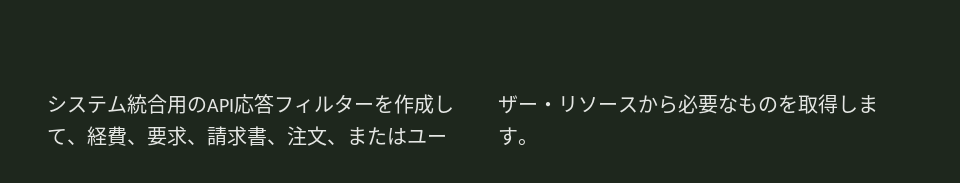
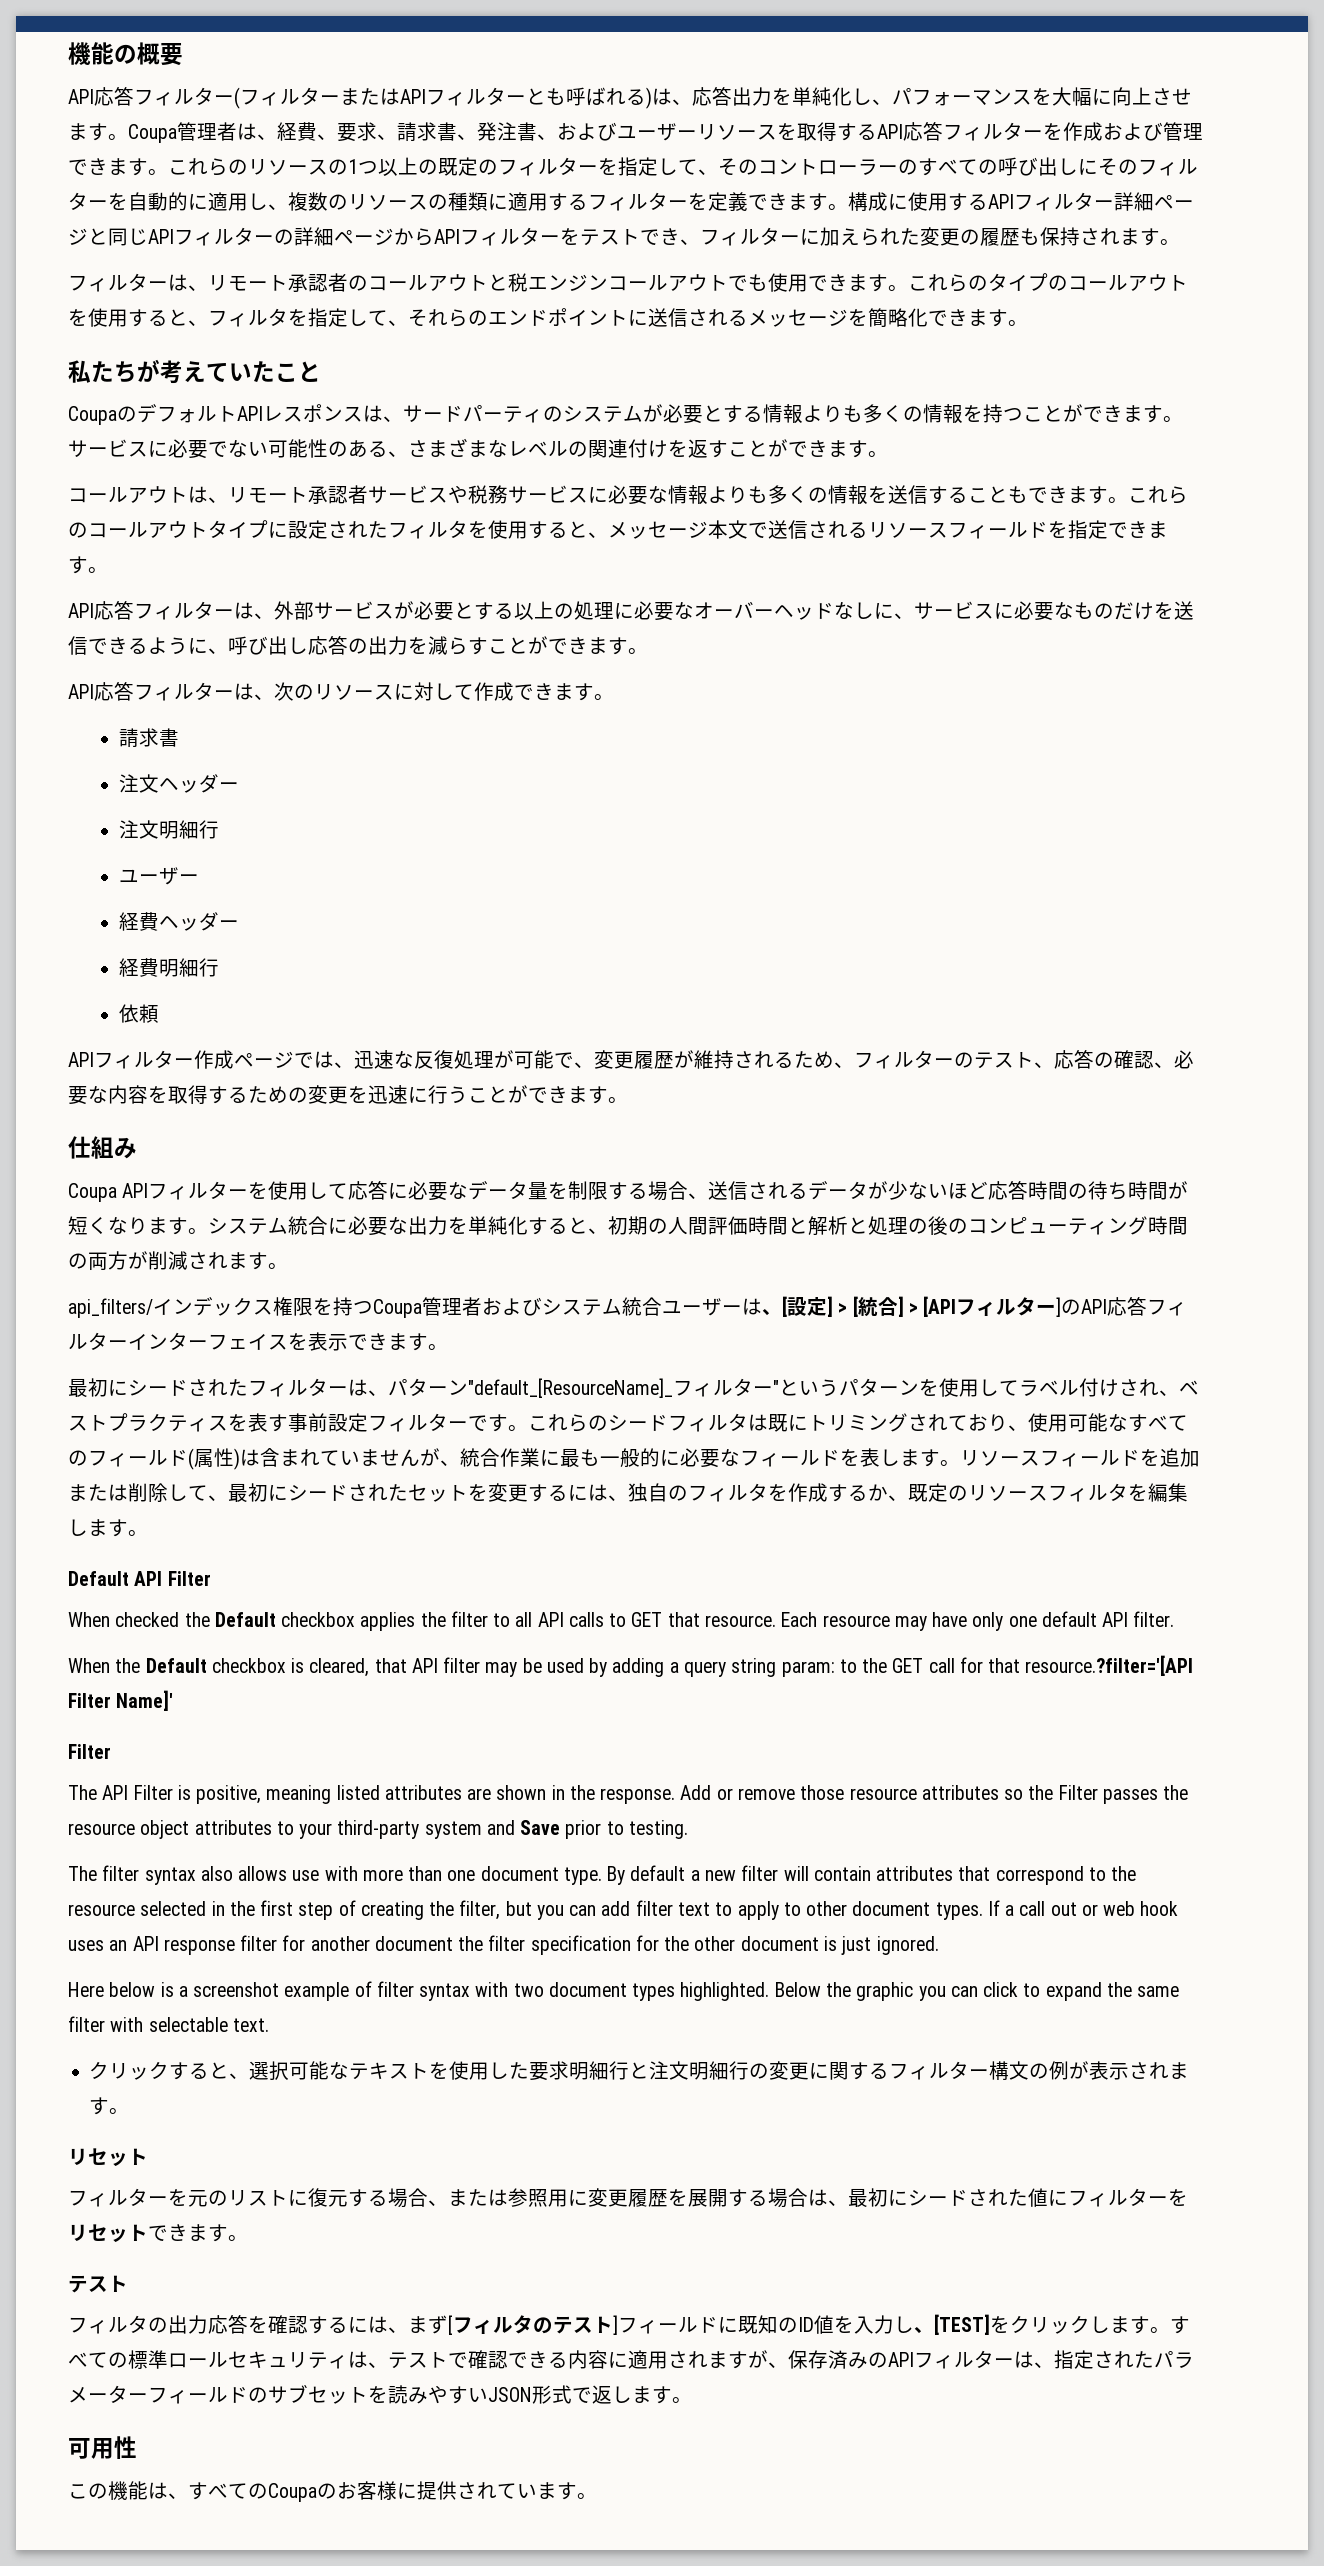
- システム統合用のAPI応答フィルターを作成して、経費、要求、請求書、注文、またはユーザー・リソースから必要なものを取得します。
+ 機能の概要
+ API応答フィルター(フィルターまたはAPIフィルターとも呼ばれる)は、応答出力を単純化し、パフォーマンスを大幅に向上させます。Coupa管理者は、経費、要求、請求書、発注書、およびユーザーリソースを取得するAPI応答フィルターを作成および管理できます。これらのリソースの1つ以上の既定のフィルターを指定して、そのコントローラーのすべての呼び出しにそのフィルターを自動的に適用し、複数のリソースの種類に適用するフィルターを定義できます。構成に使用するAPIフィルター詳細ページと同じAPIフィルターの詳細ページからAPIフィルターをテストでき、フィルターに加えられた変更の履歴も保持されます。
+ フィルターは、リモート承認者のコールアウトと税エンジンコールアウトでも使用できます。これらのタイプのコールアウトを使用すると、フィルタを指定して、それらのエンドポイントに送信されるメッセージを簡略化できます。
+ 私たちが考えていたこと
+ CoupaのデフォルトAPIレスポンスは、サードパーティのシステムが必要とする情報よりも多くの情報を持つことができます。サービスに必要でない可能性のある、さまざまなレベルの関連付けを返すことができます。
+ コールアウトは、リモート承認者サービスや税務サービスに必要な情報よりも多くの情報を送信することもできます。これらのコールアウトタイプに設定されたフィルタを使用すると、メッセージ本文で送信されるリソースフィールドを指定できます。
+ API応答フィルターは、外部サービスが必要とする以上の処理に必要なオーバーヘッドなしに、サービスに必要なものだけを送信できるように、呼び出し応答の出力を減らすことができます。
+ API応答フィルターは、次のリソースに対して作成できます。
+ 請求書
+ 注文ヘッダー
+ 注文明細行
+ ユーザー
+ 経費ヘッダー
+ 経費明細行
+ 依頼
+ APIフィルター作成ページでは、迅速な反復処理が可能で、変更履歴が維持されるため、フィルターのテスト、応答の確認、必要な内容を取得するための変更を迅速に行うことができます。
+ 仕組み
+ Coupa APIフィルターを使用して応答に必要なデータ量を制限する場合、送信されるデータが少ないほど応答時間の待ち時間が短くなります。システム統合に必要な出力を単純化すると、初期の人間評価時間と解析と処理の後のコンピューティング時間の両方が削減されます。
+ api_filters/インデックス権限を持つCoupa管理者およびシステム統合ユーザーは、[設定] > [統合] > [APIフィルター]のAPI応答フィルターインターフェイスを表示できます。
+ 最初にシードされたフィルターは、パターン"default_[ResourceName]_フィルター"というパターンを使用してラベル付けされ、ベストプラクティスを表す事前設定フィルターです。これらのシードフィルタは既にトリミングされており、使用可能なすべてのフィールド(属性)は含まれていませんが、統合作業に最も一般的に必要なフィールドを表します。リソースフィールドを追加または削除して、最初にシードされたセットを変更するには、独自のフィルタを作成するか、既定のリソースフィルタを編集します。
+ Default API Filter
+ When checked the Default checkbox applies the filter to all API calls to GET that resource. Each resource may have only one default API filter.
+ When the Default checkbox is cleared, that API filter may be used by adding a query string param: to the GET call for that resource.?filter='[API Filter Name]'
+ Filter
+ The API Filter is positive, meaning listed attributes are shown in the response. Add or remove those resource attributes so the Filter passes the resource object attributes to your third-party system and Save prior to testing.
+ The filter syntax also allows use with more than one document type. By default a new filter will contain attributes that correspond to the resource selected in the first step of creating the filter, but you can add filter text to apply to other document types. If a call out or web hook uses an API response filter for another document the filter specification for the other document is just ignored.
+ Here below is a screenshot example of filter syntax with two document types highlighted. Below the graphic you can click to expand the same filter with selectable text.
+ クリックすると、選択可能なテキストを使用した要求明細行と注文明細行の変更に関するフィルター構文の例が表示されます。
+ リセット
+ フィルターを元のリストに復元する場合、または参照用に変更履歴を展開する場合は、最初にシードされた値にフィルターをリセットできます。
+ テスト
+ フィルタの出力応答を確認するには、まず[フィルタのテスト]フィールドに既知のID値を入力し、[TEST]をクリックします。すべての標準ロールセキュリティは、テストで確認できる内容に適用されますが、保存済みのAPIフィルターは、指定されたパラメーターフィールドのサブセットを読みやすいJSON形式で返します。
+ 可用性
+ この機能は、すべてのCoupaのお客様に提供されています。

